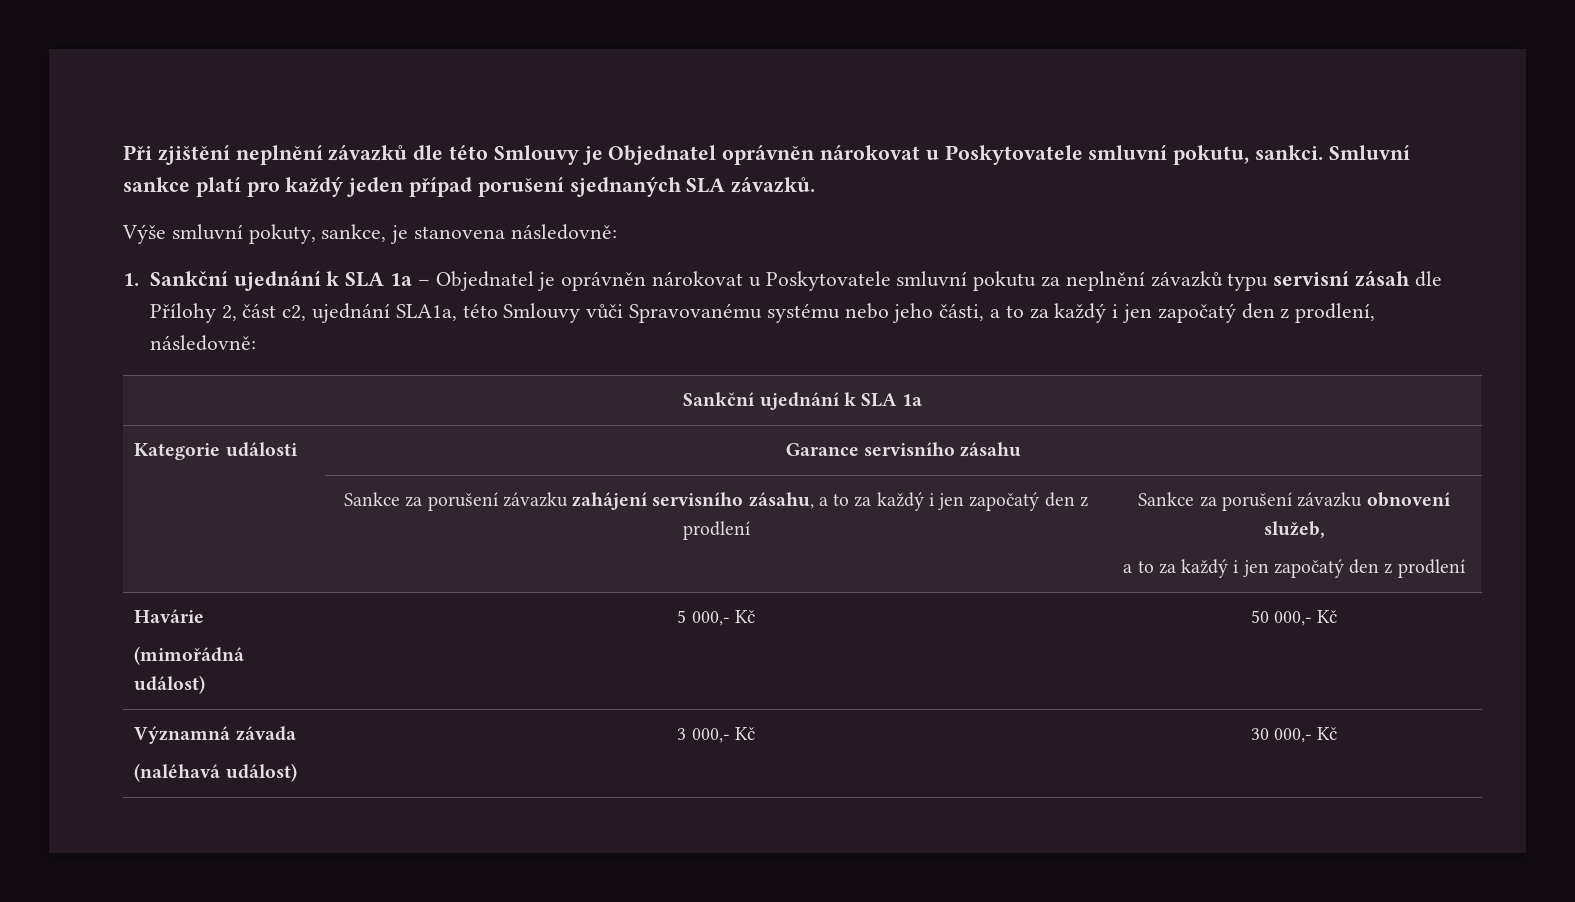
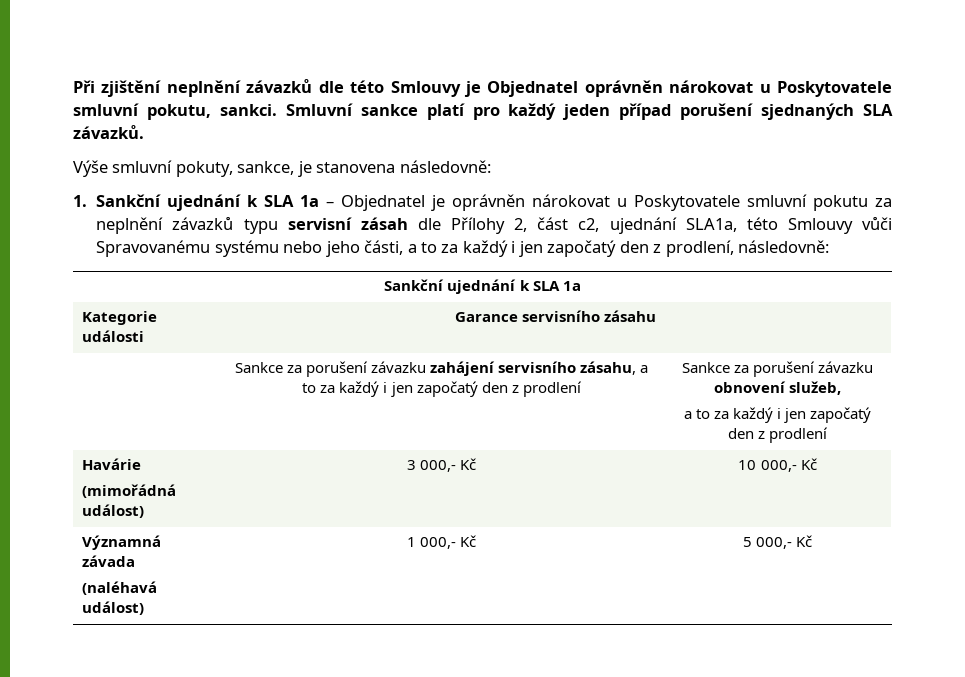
  Havárie
- (mimořádná událost) | 5 000,- Kč | 50 000,- Kč
+ (mimořádná událost) | 3 000,- Kč | 10 000,- Kč
  Významná závada
- (naléhavá událost) | 3 000,- Kč | 30 000,- Kč
+ (naléhavá událost) | 1 000,- Kč | 5 000,- Kč

